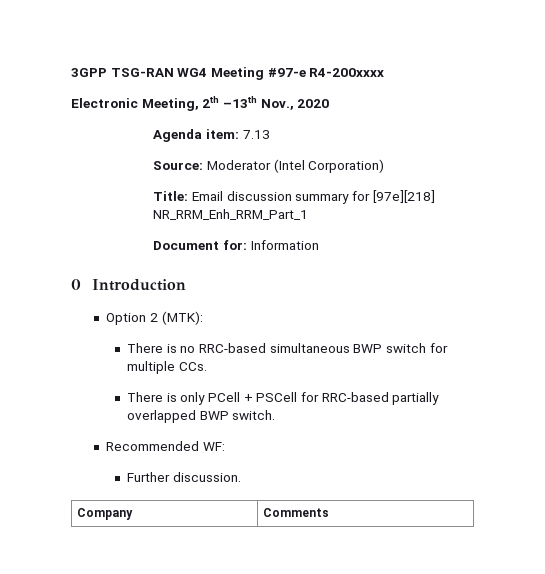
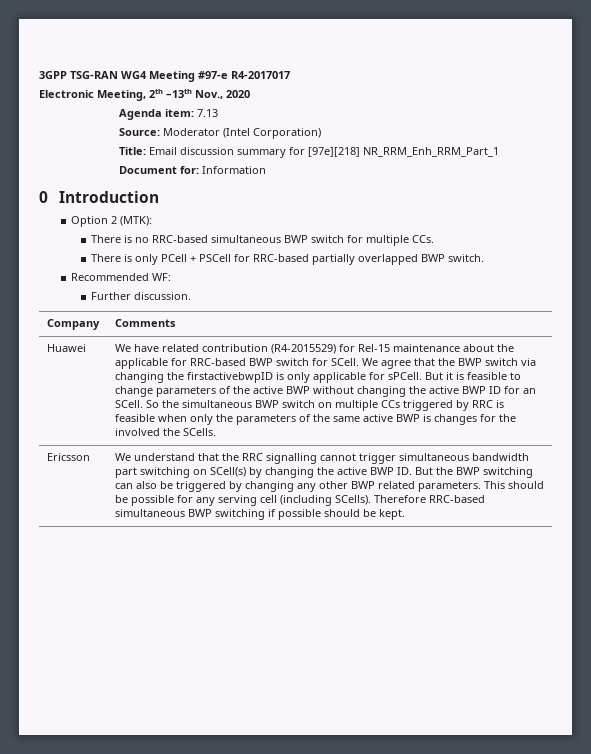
- 3GPP TSG-RAN WG4 Meeting #97-e R4-200xxxx
+ 3GPP TSG-RAN WG4 Meeting #97-e R4-2017017
+ Huawei | We have related contribution (R4-2015529) for Rel-15 maintenance about the applicable for RRC-based BWP switch for SCell. We agree that the BWP switch via changing the firstactivebwpID is only applicable for sPCell. But it is feasible to change parameters of the active BWP without changing the active BWP ID for an SCell. So the simultaneous BWP switch on multiple CCs triggered by RRC is feasible when only the parameters of the same active BWP is changes for the involved the SCells.
+ Ericsson | We understand that the RRC signalling cannot trigger simultaneous bandwidth part switching on SCell(s) by changing the active BWP ID. But the BWP switching can also be triggered by changing any other BWP related parameters. This should be possible for any serving cell (including SCells). Therefore RRC-based simultaneous BWP switching if possible should be kept.

